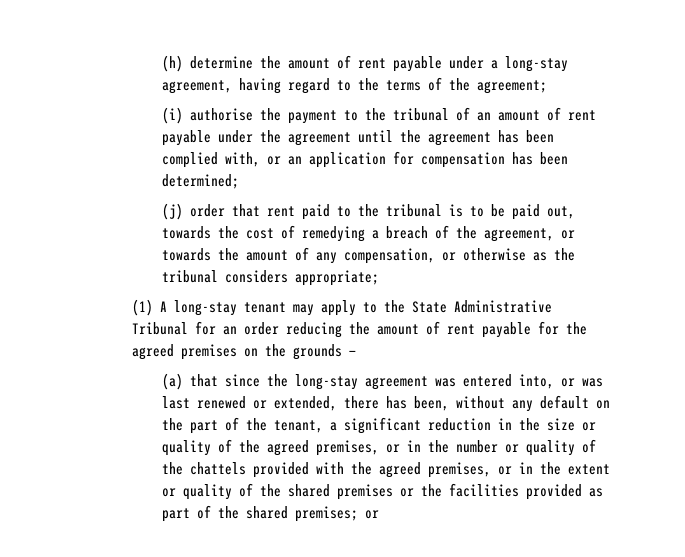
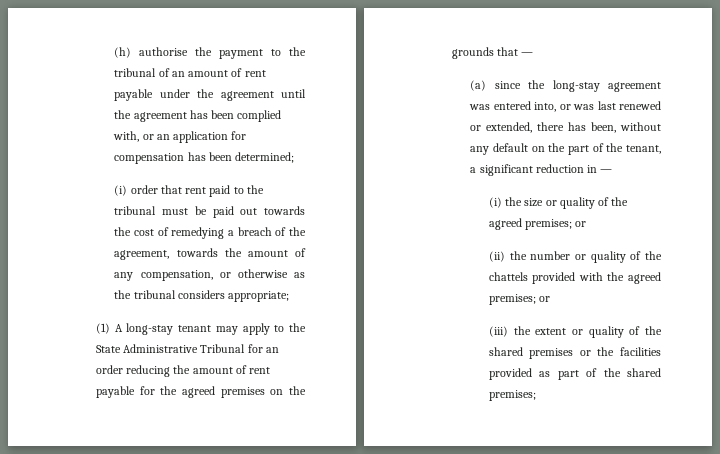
- (h) determine the amount of rent payable under a long-stay agreement, having regard to the terms of the agreement;
- (i) authorise the payment to the tribunal of an amount of rent payable under the agreement until the agreement has been complied with, or an application for compensation has been determined;
+ (h) authorise the payment to the tribunal of an amount of rent payable under the agreement until the agreement has been complied with, or an application for compensation has been determined;
- (j) order that rent paid to the tribunal is to be paid out, towards the cost of remedying a breach of the agreement, or towards the amount of any compensation, or otherwise as the tribunal considers appropriate;
+ (i) order that rent paid to the tribunal must be paid out towards the cost of remedying a breach of the agreement, towards the amount of any compensation, or otherwise as the tribunal considers appropriate;
- (1) A long-stay tenant may apply to the State Administrative Tribunal for an order reducing the amount of rent payable for the agreed premises on the grounds —
+ (1) A long-stay tenant may apply to the State Administrative Tribunal for an order reducing the amount of rent payable for the agreed premises on the grounds that —
- (a) that since the long-stay agreement was entered into, or was last renewed or extended, there has been, without any default on the part of the tenant, a significant reduction in the size or quality of the agreed premises, or in the number or quality of the chattels provided with the agreed premises, or in the extent or quality of the shared premises or the facilities provided as part of the shared premises; or
+ (a) since the long-stay agreement was entered into, or was last renewed or extended, there has been, without any default on the part of the tenant, a significant reduction in —
+ (i) the size or quality of the agreed premises; or
+ (ii) the number or quality of the chattels provided with the agreed premises; or
+ (iii) the extent or quality of the shared premises or the facilities provided as part of the shared premises;

